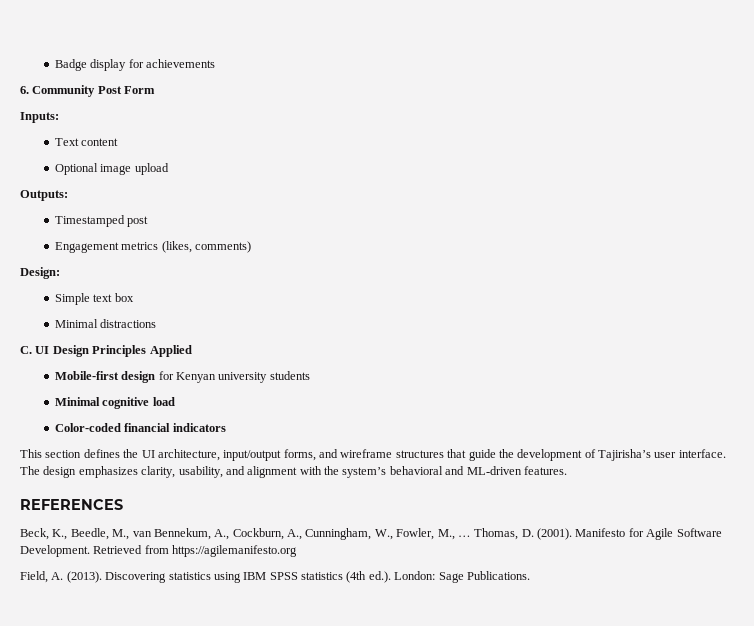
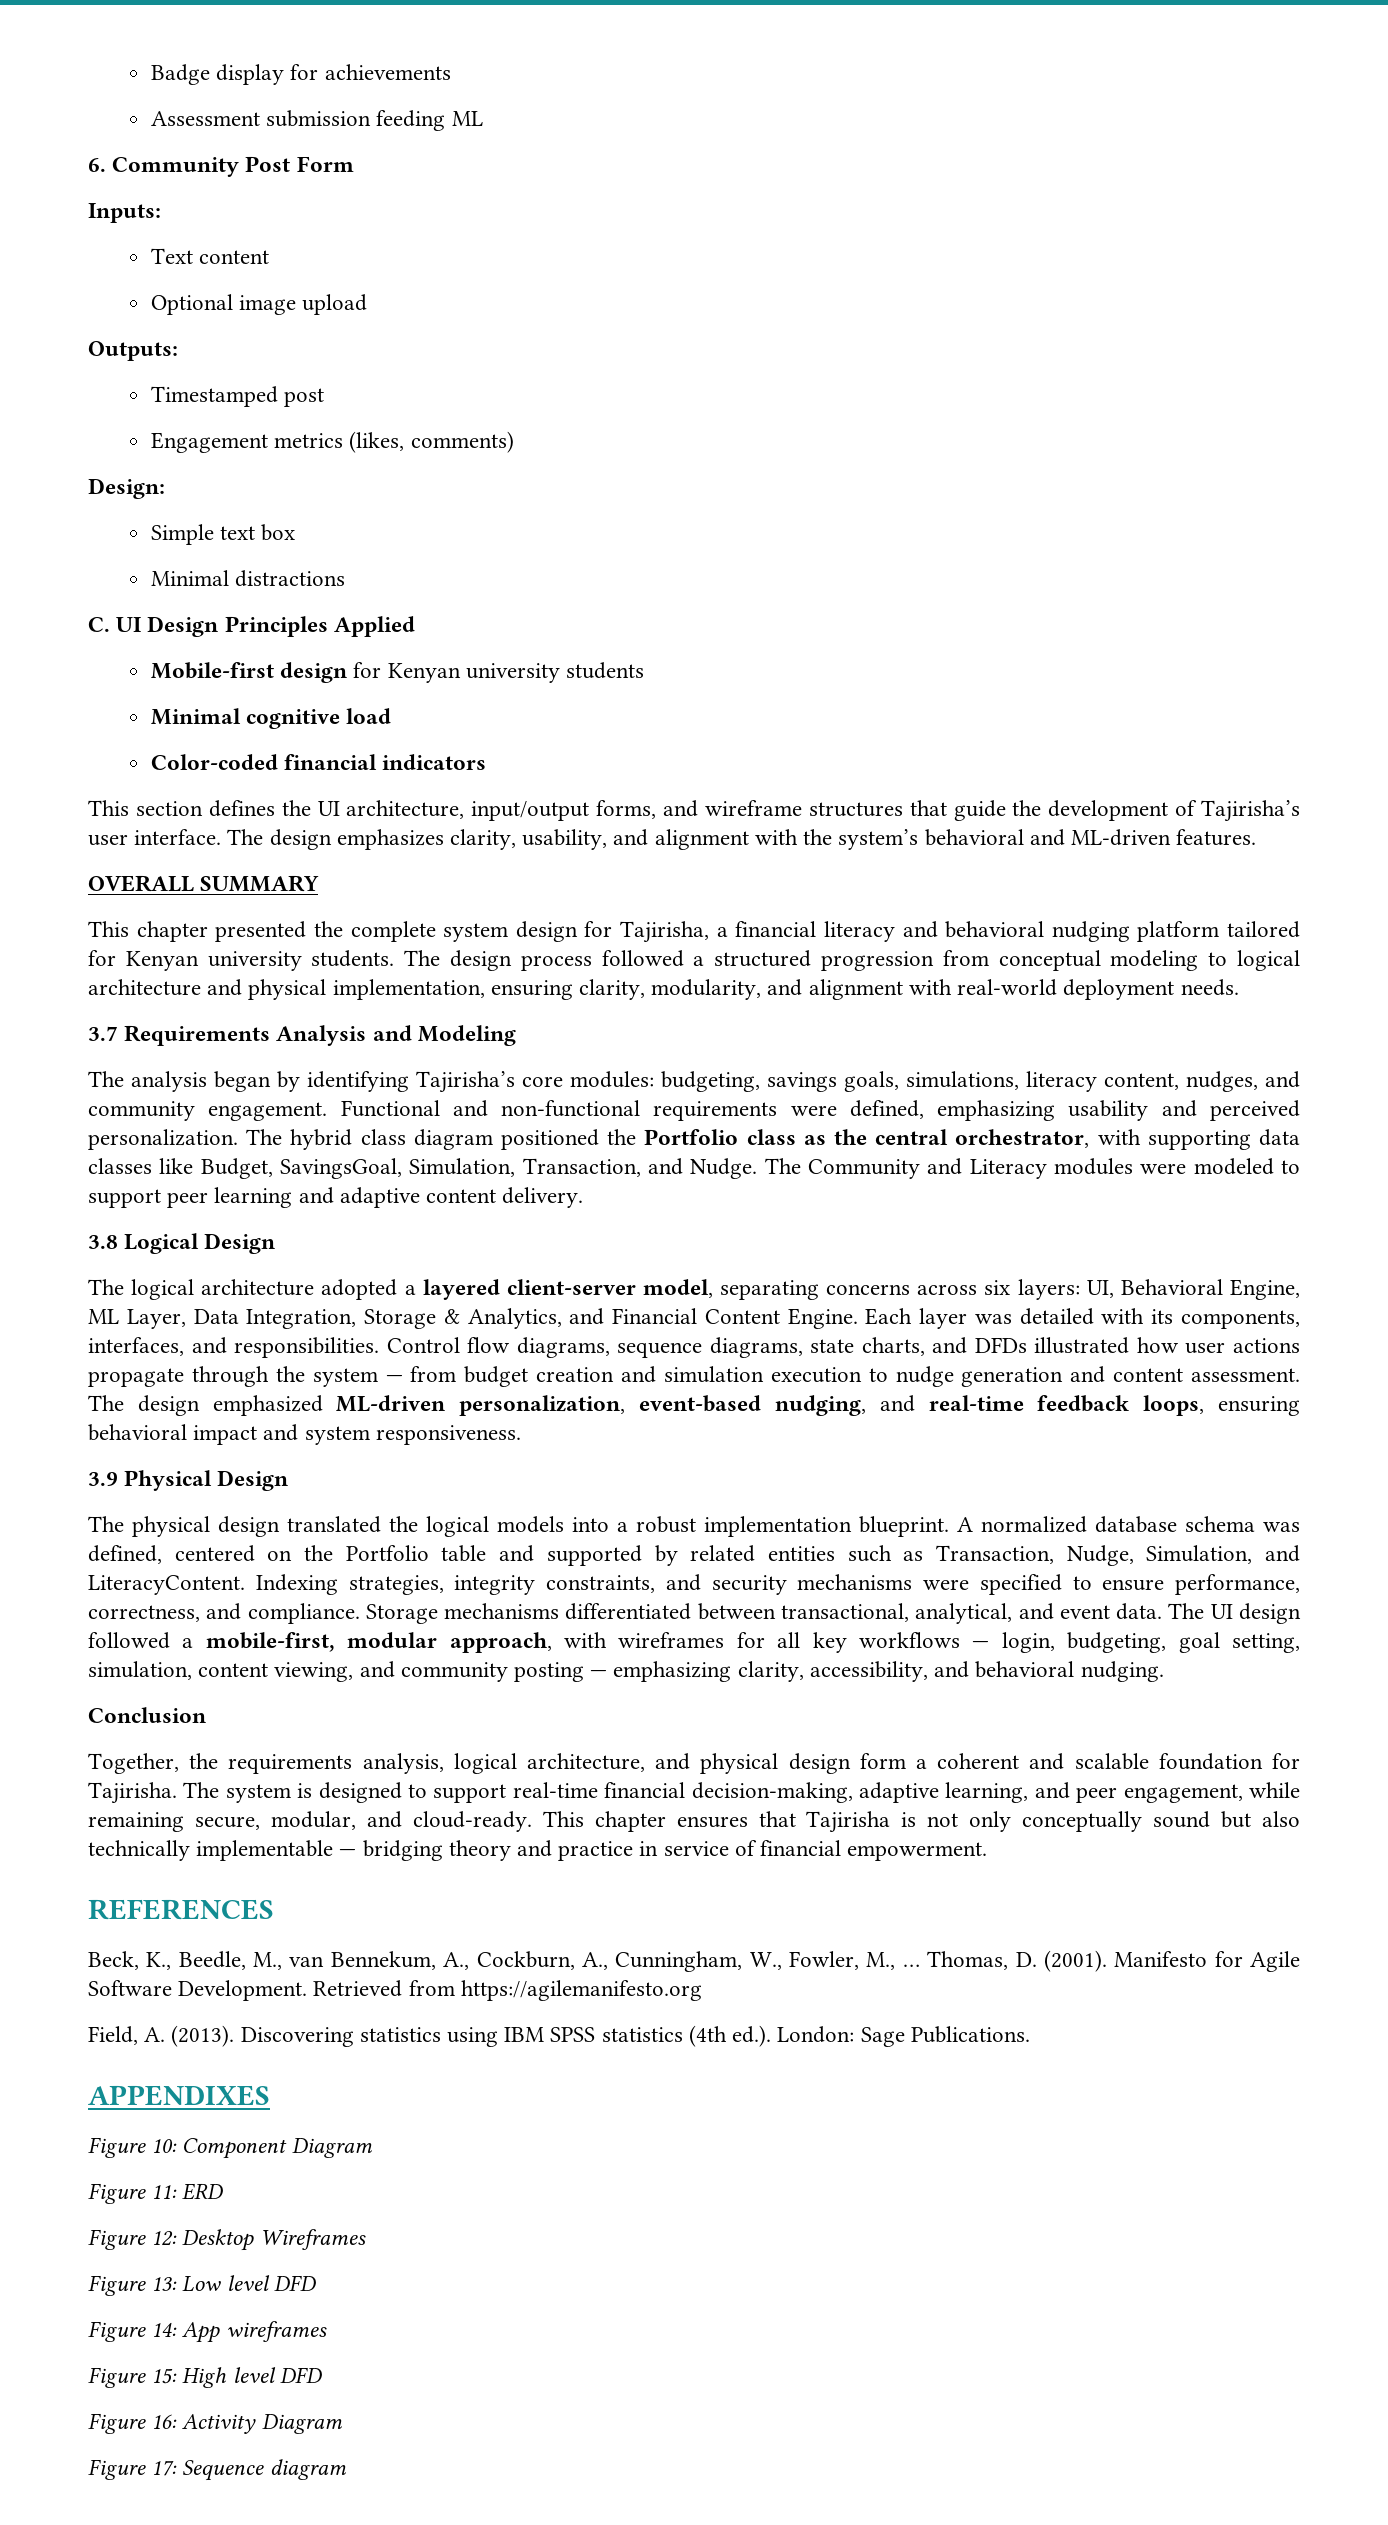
+ Assessment submission feeding ML
+ OVERALL SUMMARY
+ This chapter presented the complete system design for Tajirisha, a financial literacy and behavioral nudging platform tailored for Kenyan university students. The design process followed a structured progression from conceptual modeling to logical architecture and physical implementation, ensuring clarity, modularity, and alignment with real-world deployment needs.
+ 3.7 Requirements Analysis and Modeling
+ The analysis began by identifying Tajirisha’s core modules: budgeting, savings goals, simulations, literacy content, nudges, and community engagement. Functional and non-functional requirements were defined, emphasizing usability and perceived personalization. The hybrid class diagram positioned the Portfolio class as the central orchestrator, with supporting data classes like Budget, SavingsGoal, Simulation, Transaction, and Nudge. The Community and Literacy modules were modeled to support peer learning and adaptive content delivery.
+ 3.8 Logical Design
+ The logical architecture adopted a layered client-server model, separating concerns across six layers: UI, Behavioral Engine, ML Layer, Data Integration, Storage & Analytics, and Financial Content Engine. Each layer was detailed with its components, interfaces, and responsibilities. Control flow diagrams, sequence diagrams, state charts, and DFDs illustrated how user actions propagate through the system — from budget creation and simulation execution to nudge generation and content assessment. The design emphasized ML-driven personalization, event-based nudging, and real-time feedback loops, ensuring behavioral impact and system responsiveness.
+ 3.9 Physical Design
+ The physical design translated the logical models into a robust implementation blueprint. A normalized database schema was defined, centered on the Portfolio table and supported by related entities such as Transaction, Nudge, Simulation, and LiteracyContent. Indexing strategies, integrity constraints, and security mechanisms were specified to ensure performance, correctness, and compliance. Storage mechanisms differentiated between transactional, analytical, and event data. The UI design followed a mobile-first, modular approach, with wireframes for all key workflows — login, budgeting, goal setting, simulation, content viewing, and community posting — emphasizing clarity, accessibility, and behavioral nudging.
+ Conclusion
+ Together, the requirements analysis, logical architecture, and physical design form a coherent and scalable foundation for Tajirisha. The system is designed to support real-time financial decision-making, adaptive learning, and peer engagement, while remaining secure, modular, and cloud-ready. This chapter ensures that Tajirisha is not only conceptually sound but also technically implementable — bridging theory and practice in service of financial empowerment.
+ APPENDIXES
+ Figure 10: Component Diagram
+ Figure 11: ERD
+ Figure 12: Desktop Wireframes
+ Figure 13: Low level DFD
+ Figure 14: App wireframes
+ Figure 15: High level DFD
+ Figure 16: Activity Diagram
+ Figure 17: Sequence diagram

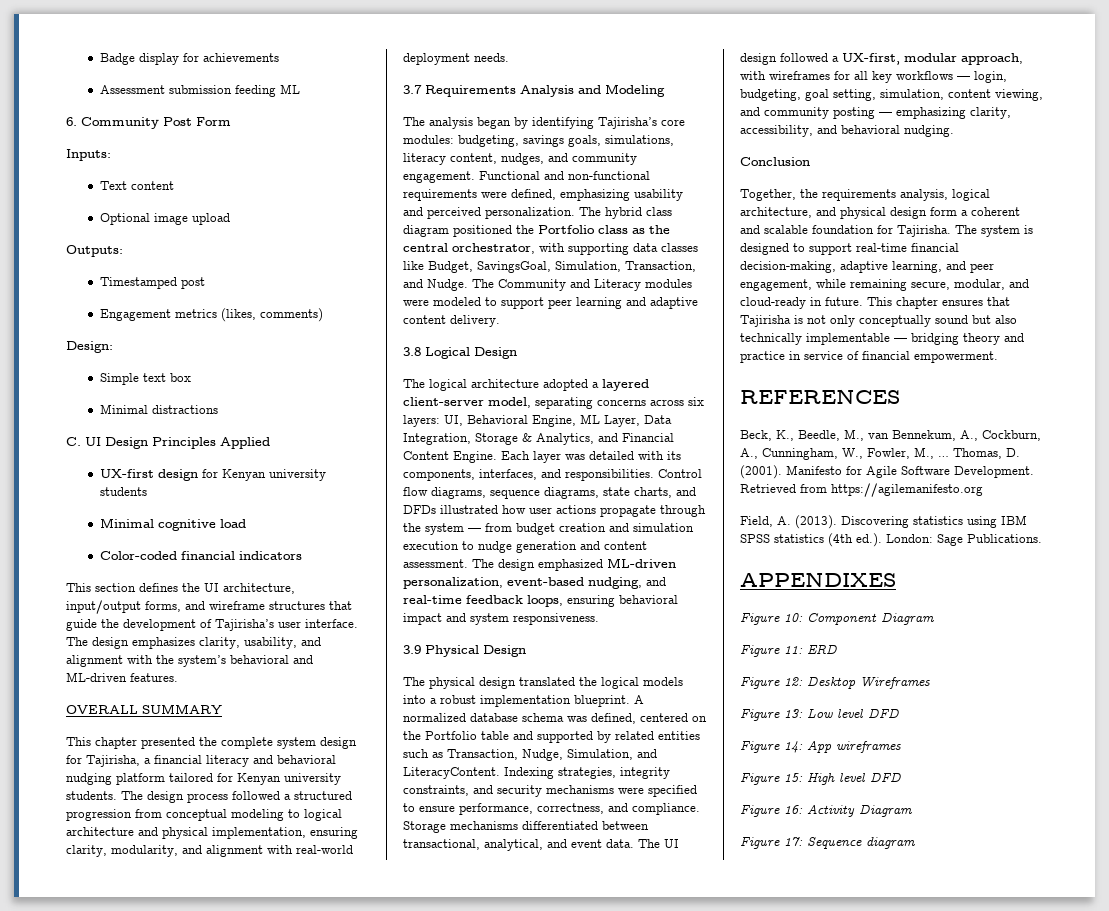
- Mobile-first design for Kenyan university students
+ UX-first design for Kenyan university students
- The UI design followed a mobile-first, modular approach, with wireframes for all key workflows — login, budgeting, goal setting, simulation, content viewing, and community posting — emphasizing clarity, accessibility, and behavioral nudging.
+ The UI design followed a UX-first, modular approach, with wireframes for all key workflows — login, budgeting, goal setting, simulation, content viewing, and community posting — emphasizing clarity, accessibility, and behavioral nudging.
- The system is designed to support real-time financial decision-making, adaptive learning, and peer engagement, while remaining secure, modular, and cloud-ready.
+ The system is designed to support real-time financial decision-making, adaptive learning, and peer engagement, while remaining secure, modular, and cloud-ready in future.

